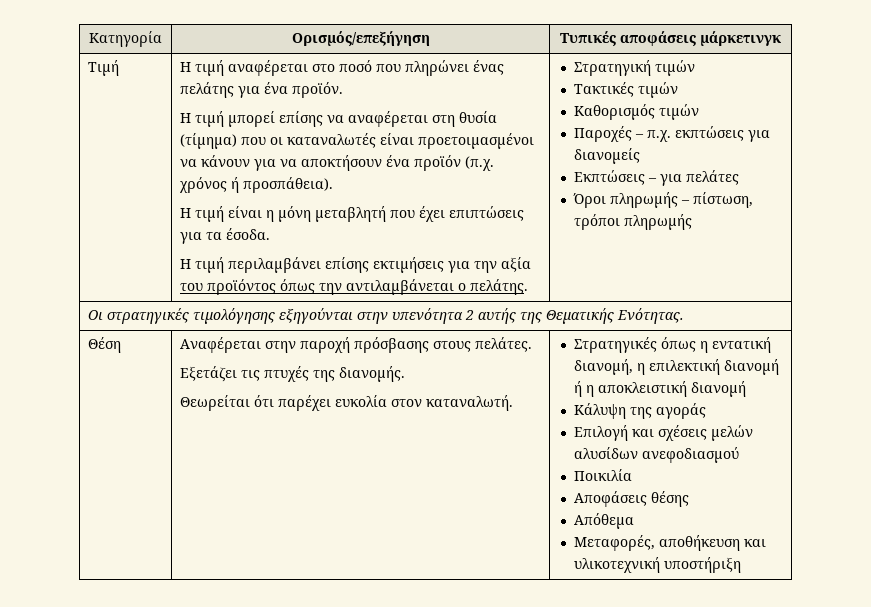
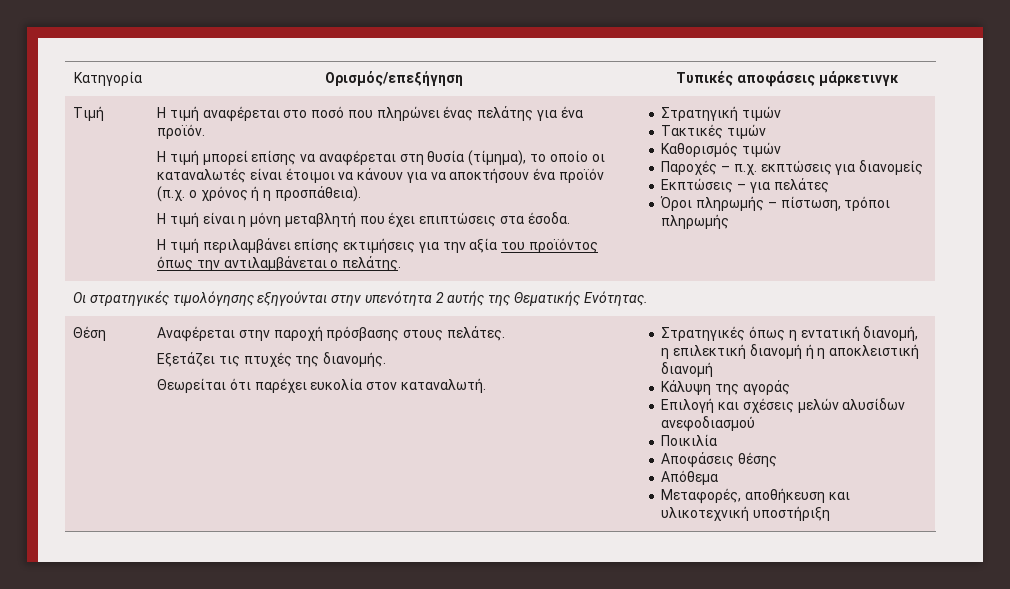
- Η τιμή μπορεί επίσης να αναφέρεται στη θυσία (τίμημα) που οι καταναλωτές είναι προετοιμασμένοι να κάνουν για να αποκτήσουν ένα προϊόν (π.χ. χρόνος ή προσπάθεια).
+ Η τιμή μπορεί επίσης να αναφέρεται στη θυσία (τίμημα), το οποίο οι καταναλωτές είναι έτοιμοι να κάνουν για να αποκτήσουν ένα προϊόν (π.χ. ο χρόνος ή η προσπάθεια).
- Η τιμή είναι η μόνη μεταβλητή που έχει επιπτώσεις για τα έσοδα.
+ Η τιμή είναι η μόνη μεταβλητή που έχει επιπτώσεις στα έσοδα.

